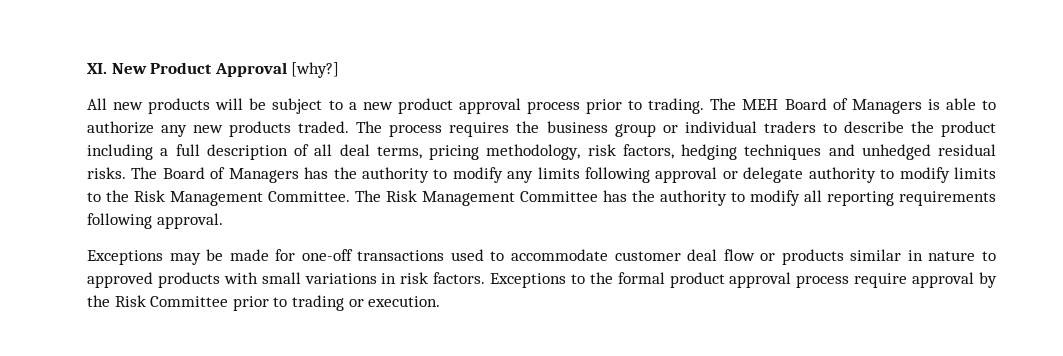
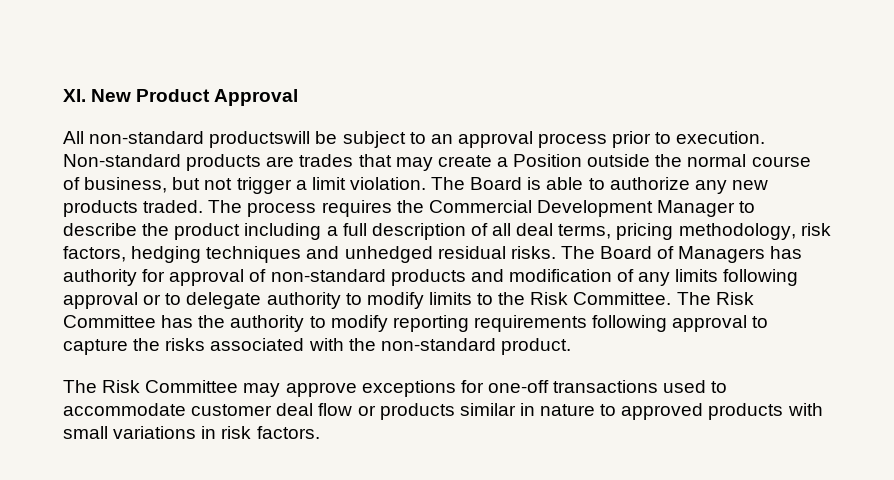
- XI. New Product Approval [why?]
+ XI. New Product Approval
- All new products will be subject to a new product approval process prior to trading. The MEH Board of Managers is able to authorize any new products traded.
+ All non-standard productswill be subject to an approval process prior to execution. Non-standard products are trades that may create a Position outside the normal course of business, but not trigger a limit violation. The Board is able to authorize any new products traded.
- The process requires the business group or individual traders to describe the product including a full description of all deal terms, pricing methodology, risk factors, hedging techniques and unhedged residual risks.
+ The process requires the Commercial Development Manager to describe the product including a full description of all deal terms, pricing methodology, risk factors, hedging techniques and unhedged residual risks.
- The Board of Managers has the authority to modify any limits following approval or delegate authority to modify limits to the Risk Management Committee.
+ The Board of Managers has authority for approval of non-standard products and modification of any limits following approval or to delegate authority to modify limits to the Risk Committee.
- The Risk Management Committee has the authority to modify all reporting requirements following approval.
- Exceptions may be made for one-off transactions used to accommodate customer deal flow or products similar in nature to approved products with small variations in risk factors. Exceptions to the formal product approval process require approval by the Risk Committee prior to trading or execution.
+ The Risk Committee has the authority to modify reporting requirements following approval to capture the risks associated with the non-standard product.
+ The Risk Committee may approve exceptions for one-off transactions used to accommodate customer deal flow or products similar in nature to approved products with small variations in risk factors.

